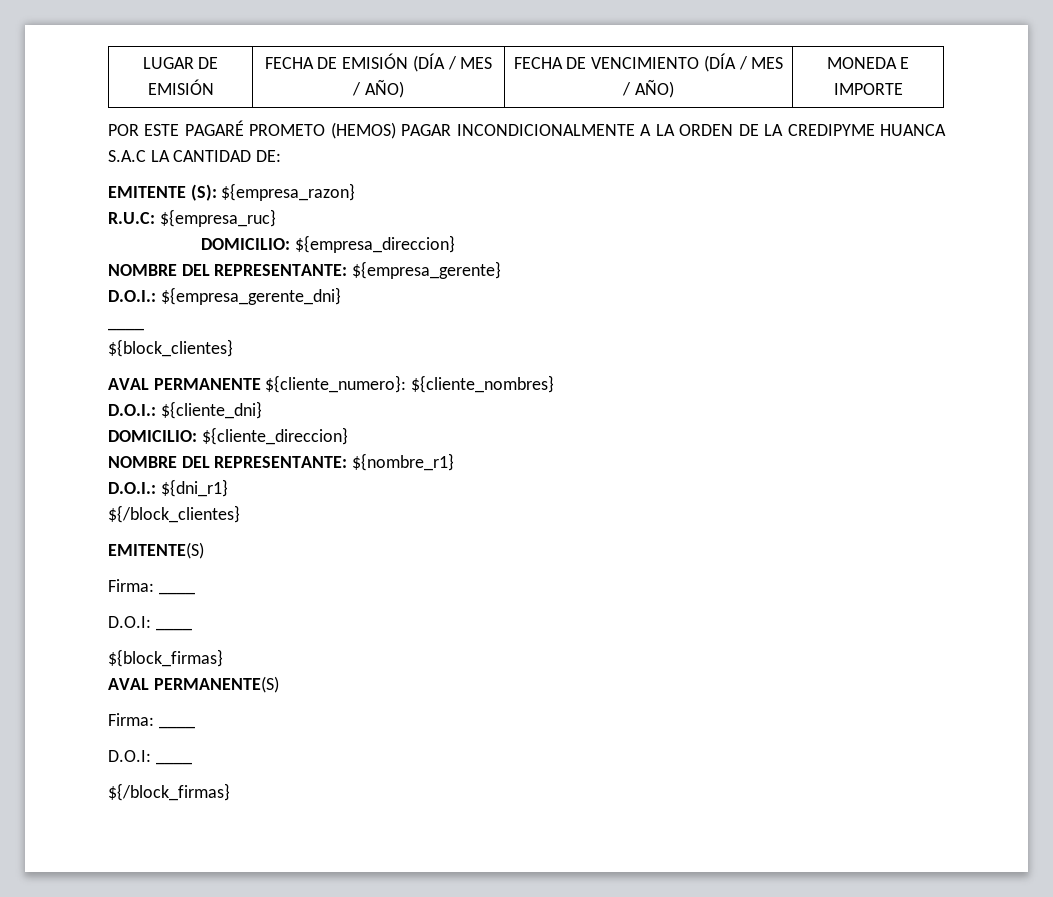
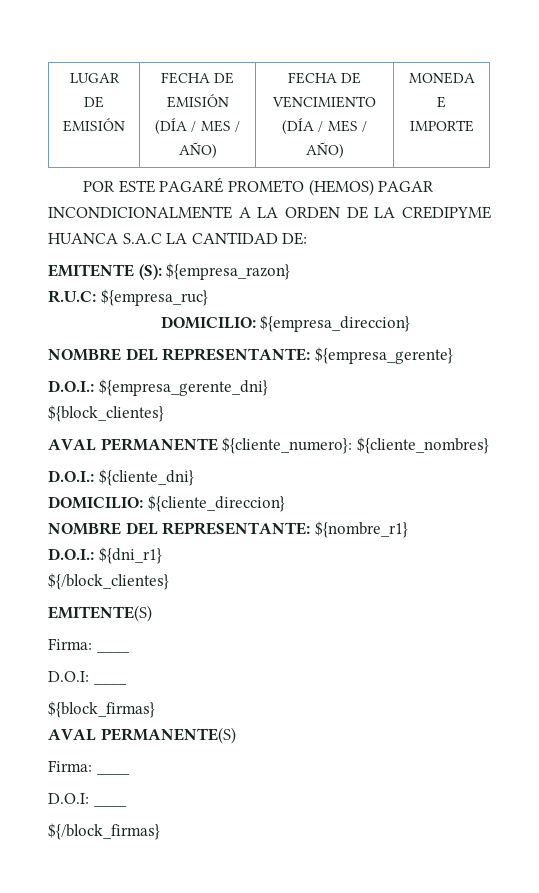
  D.O.I.: ${empresa_gerente_dni}
- ____

